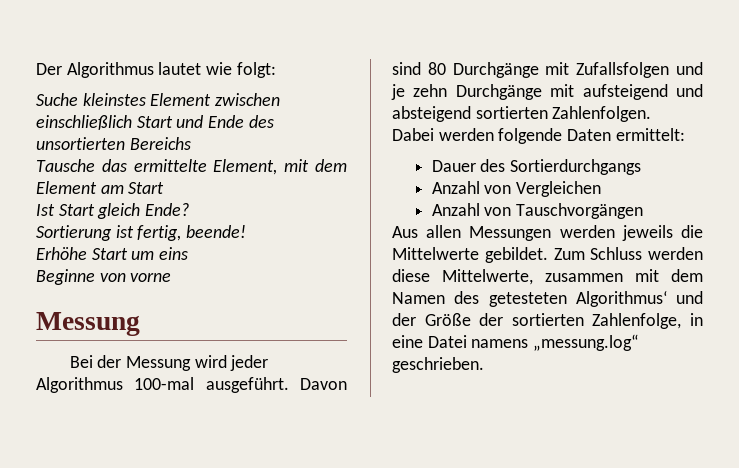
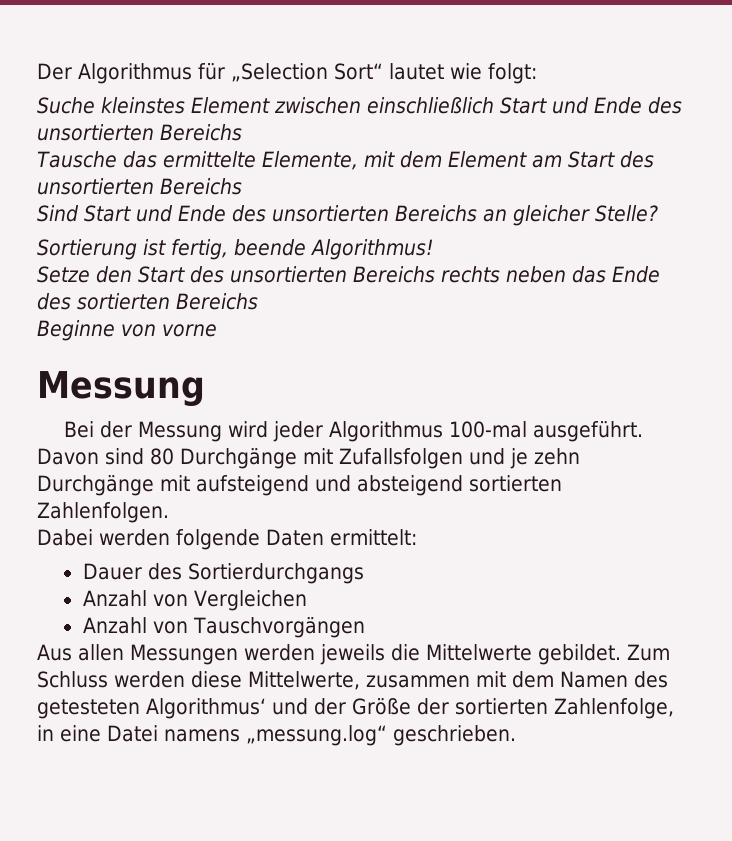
- Der Algorithmus lautet wie folgt:
+ Der Algorithmus für „Selection Sort“ lautet wie folgt:
- Tausche das ermittelte Element, mit dem Element am Start
- Ist Start gleich Ende?
- Sortierung ist fertig, beende!
- Erhöhe Start um eins
+ Tausche das ermittelte Elemente, mit dem Element am Start des unsortierten Bereichs
+ Sind Start und Ende des unsortierten Bereichs an gleicher Stelle?
+ Sortierung ist fertig, beende Algorithmus!
+ Setze den Start des unsortierten Bereichs rechts neben das Ende des sortierten Bereichs

